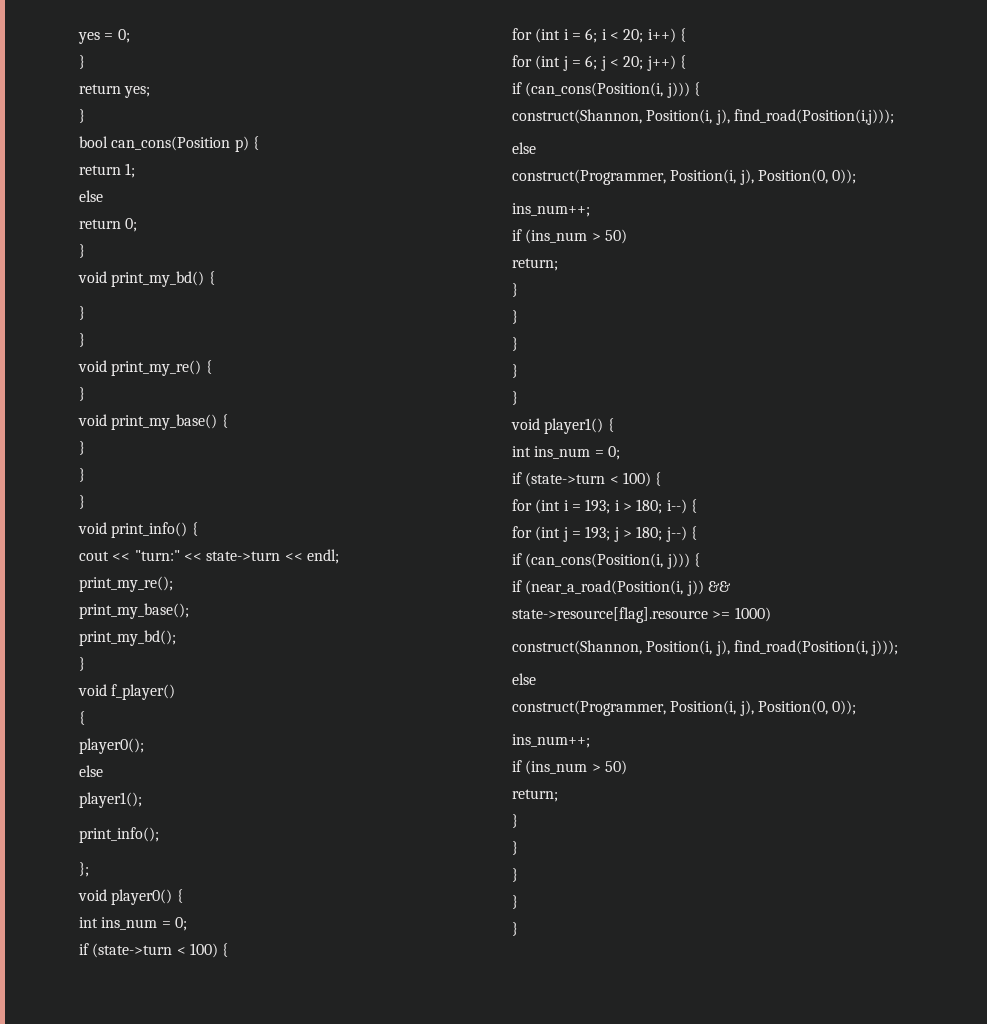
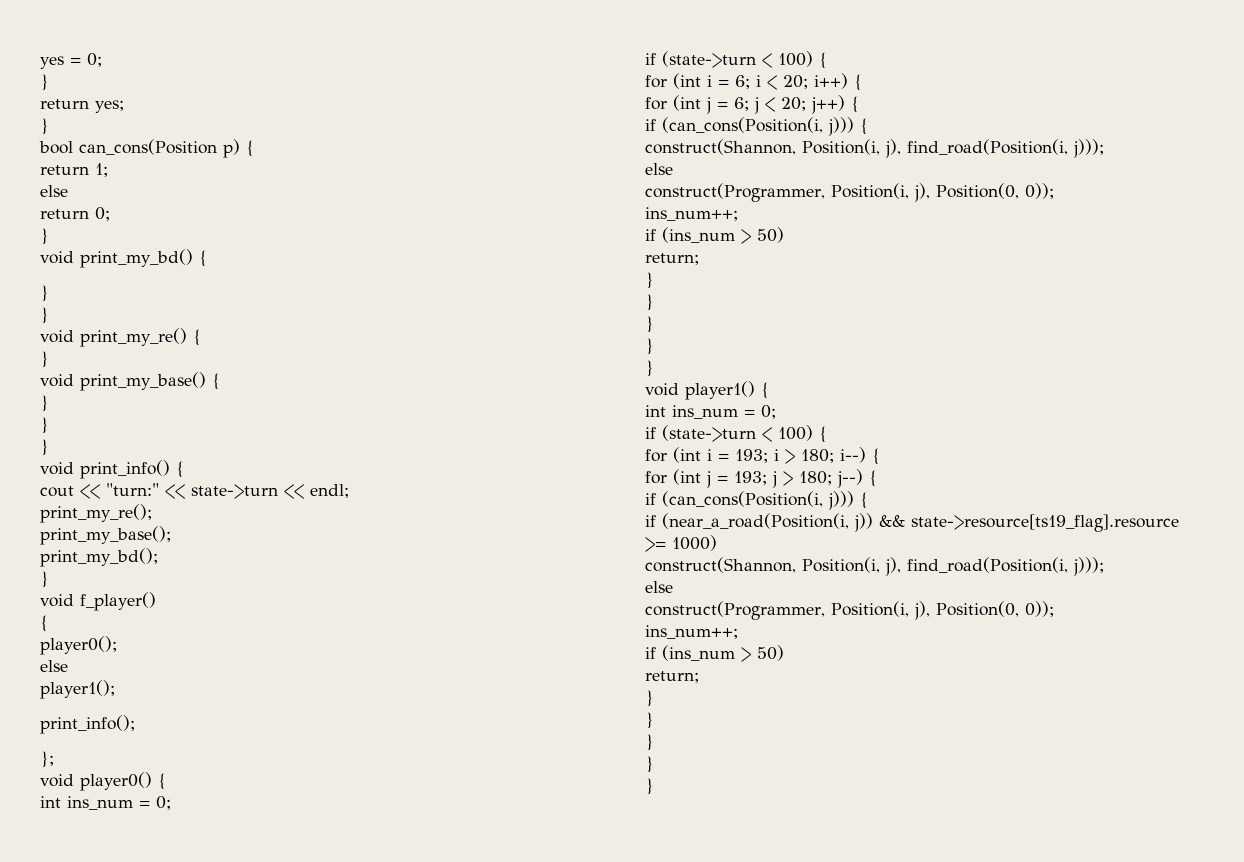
  for (int j = 6; j < 20; j++) {
  if (can_cons(Position(i, j))) {
- construct(Shannon, Position(i, j), find_road(Position(i,j)));
+ construct(Shannon, Position(i, j), find_road(Position(i, j)));
- if (near_a_road(Position(i, j)) && state->resource[flag].resource >= 1000)
+ if (near_a_road(Position(i, j)) && state->resource[ts19_flag].resource >= 1000)

